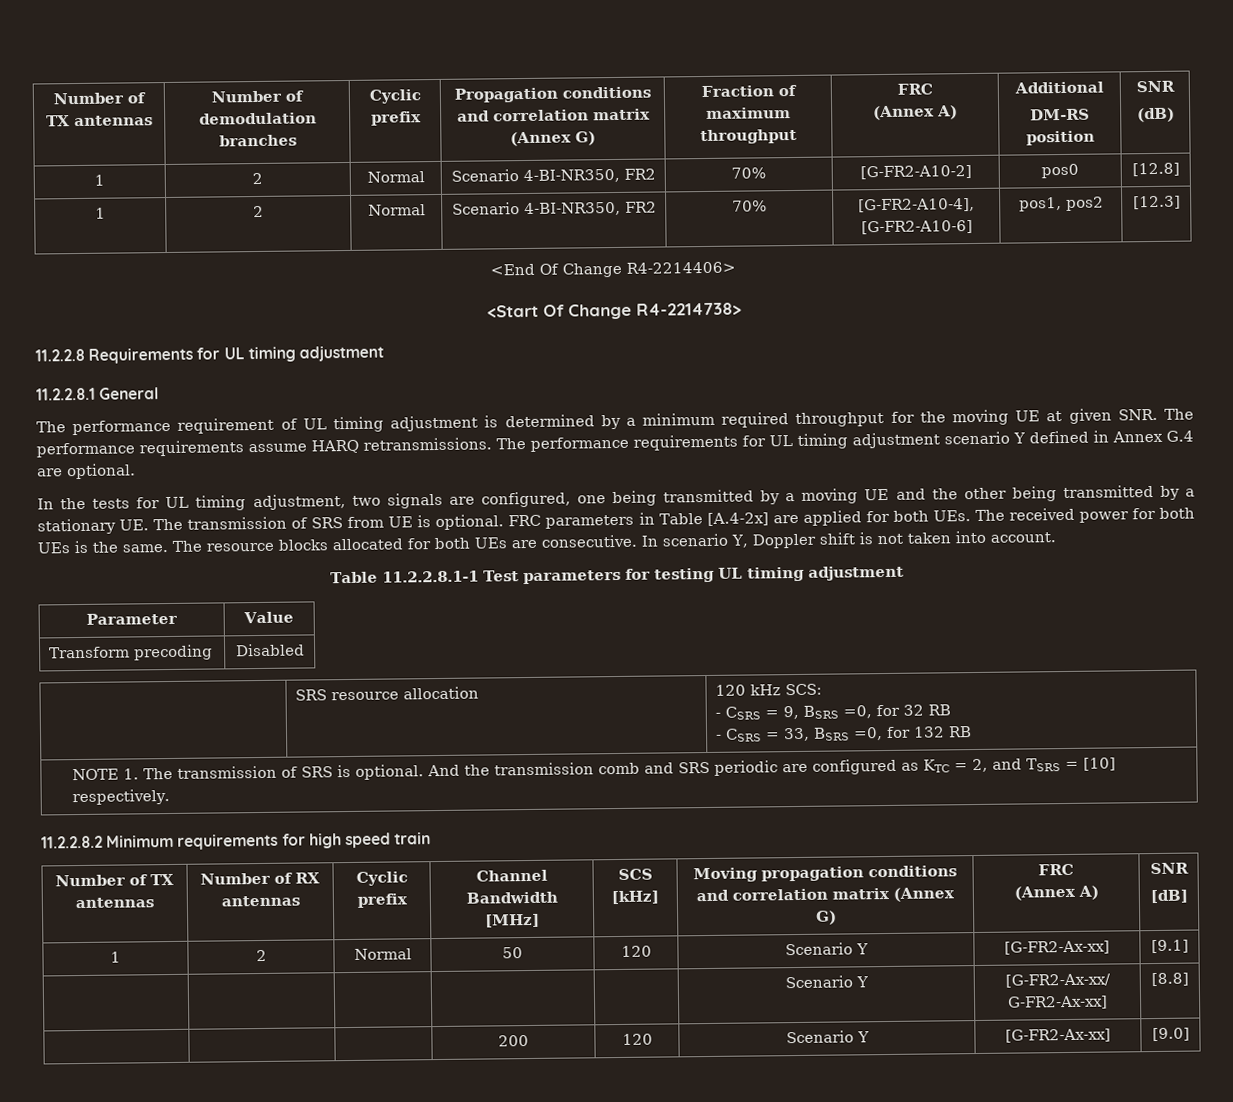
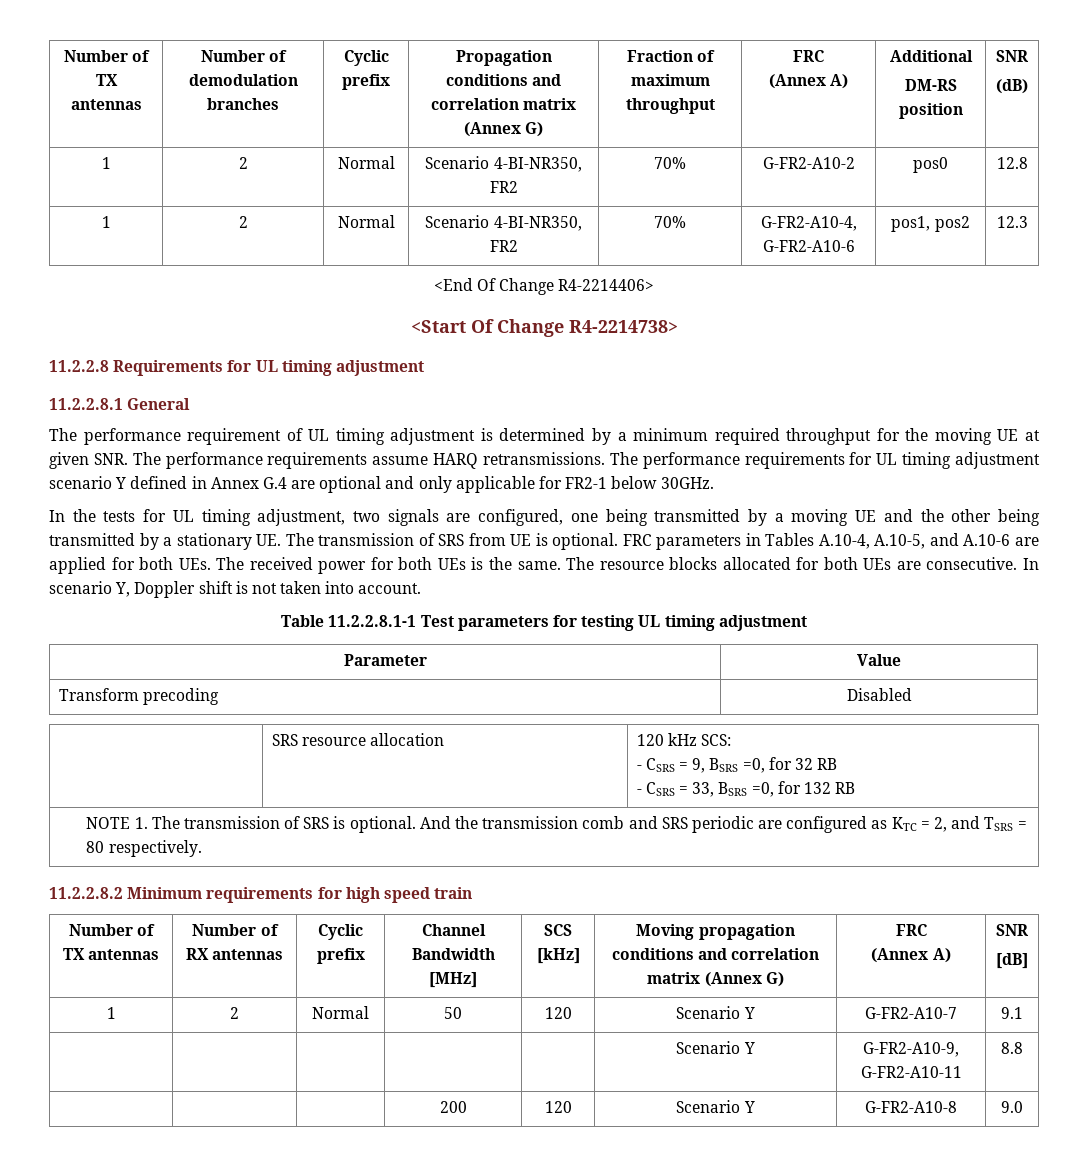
- 1 | 2 | Normal | Scenario 4-BI-NR350, FR2 | 70% | [G-FR2-A10-2] | pos0 | [12.8]
- 1 | 2 | Normal | Scenario 4-BI-NR350, FR2 | 70% | [G-FR2-A10-4], [G-FR2-A10-6] | pos1, pos2 | [12.3]
+ 1 | 2 | Normal | Scenario 4-BI-NR350, FR2 | 70% | G-FR2-A10-2 | pos0 | 12.8
+ 1 | 2 | Normal | Scenario 4-BI-NR350, FR2 | 70% | G-FR2-A10-4, G-FR2-A10-6 | pos1, pos2 | 12.3
- The performance requirements for UL timing adjustment scenario Y defined in Annex G.4 are optional.
+ The performance requirements for UL timing adjustment scenario Y defined in Annex G.4 are optional and only applicable for FR2-1 below 30GHz.
- FRC parameters in Table [A.4-2x] are applied for both UEs. The received power for both UEs is the same.
+ FRC parameters in Tables A.10-4, A.10-5, and A.10-6 are applied for both UEs. The received power for both UEs is the same.
- NOTE 1. The transmission of SRS is optional. And the transmission comb and SRS periodic are configured as KTC = 2, and TSRS = [10] respectively.
+ NOTE 1. The transmission of SRS is optional. And the transmission comb and SRS periodic are configured as KTC = 2, and TSRS = 80 respectively.
- 1 | 2 | Normal | 50 | 120 | Scenario Y | [G-FR2-Ax-xx] | [9.1]
- | | | | | Scenario Y | [G-FR2-Ax-xx/ G-FR2-Ax-xx] | [8.8]
+ 1 | 2 | Normal | 50 | 120 | Scenario Y | G-FR2-A10-7 | 9.1
+ | | | | | Scenario Y | G-FR2-A10-9, G-FR2-A10-11 | 8.8
- | | | 200 | 120 | Scenario Y | [G-FR2-Ax-xx] | [9.0]
+ | | | 200 | 120 | Scenario Y | G-FR2-A10-8 | 9.0

